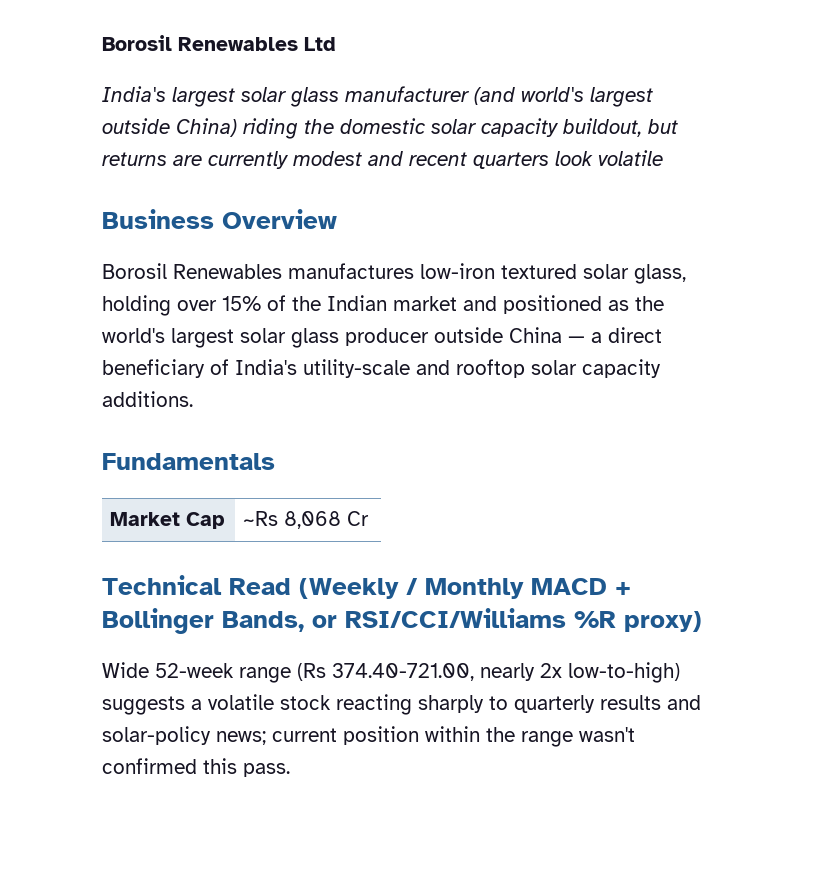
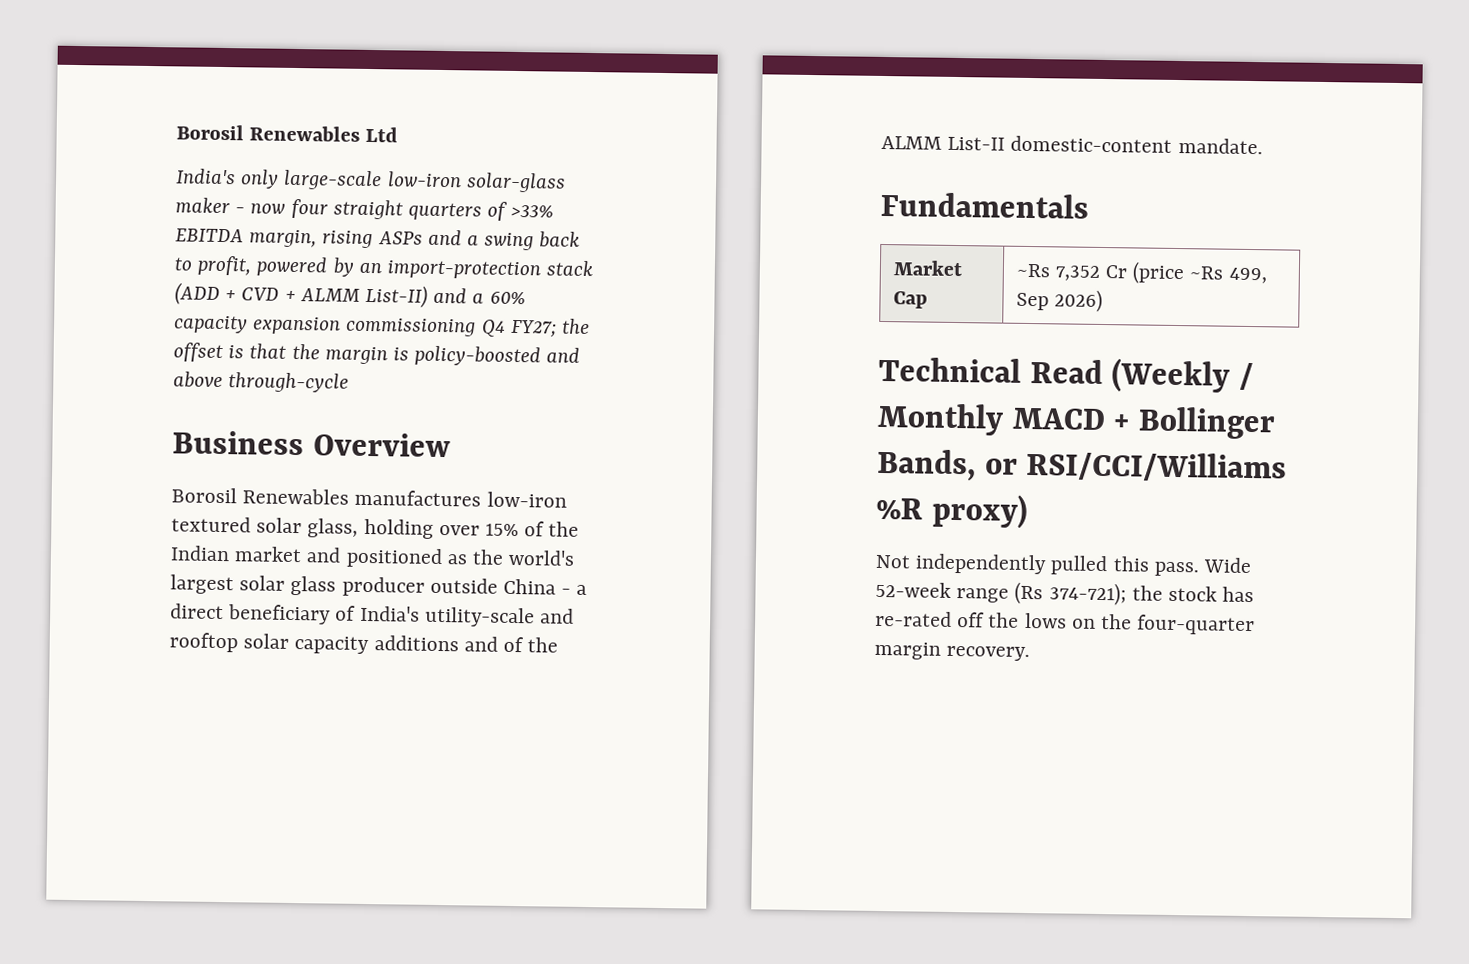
- India's largest solar glass manufacturer (and world's largest outside China) riding the domestic solar capacity buildout, but returns are currently modest and recent quarters look volatile
+ India's only large-scale low-iron solar-glass maker - now four straight quarters of >33% EBITDA margin, rising ASPs and a swing back to profit, powered by an import-protection stack (ADD + CVD + ALMM List-II) and a 60% capacity expansion commissioning Q4 FY27; the offset is that the margin is policy-boosted and above through-cycle
- Borosil Renewables manufactures low-iron textured solar glass, holding over 15% of the Indian market and positioned as the world's largest solar glass producer outside China — a direct beneficiary of India's utility-scale and rooftop solar capacity additions.
+ Borosil Renewables manufactures low-iron textured solar glass, holding over 15% of the Indian market and positioned as the world's largest solar glass producer outside China - a direct beneficiary of India's utility-scale and rooftop solar capacity additions and of the ALMM List-II domestic-content mandate.
- Market Cap | ~Rs 8,068 Cr
+ Market Cap | ~Rs 7,352 Cr (price ~Rs 499, Sep 2026)
- Wide 52-week range (Rs 374.40-721.00, nearly 2x low-to-high) suggests a volatile stock reacting sharply to quarterly results and solar-policy news; current position within the range wasn't confirmed this pass.
+ Not independently pulled this pass. Wide 52-week range (Rs 374-721); the stock has re-rated off the lows on the four-quarter margin recovery.

